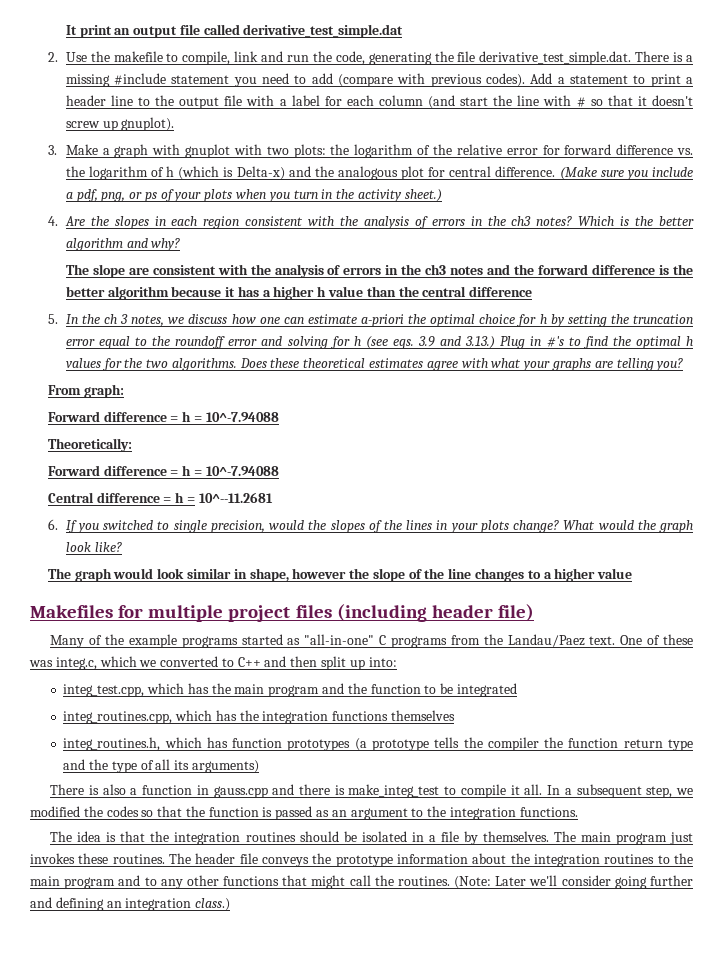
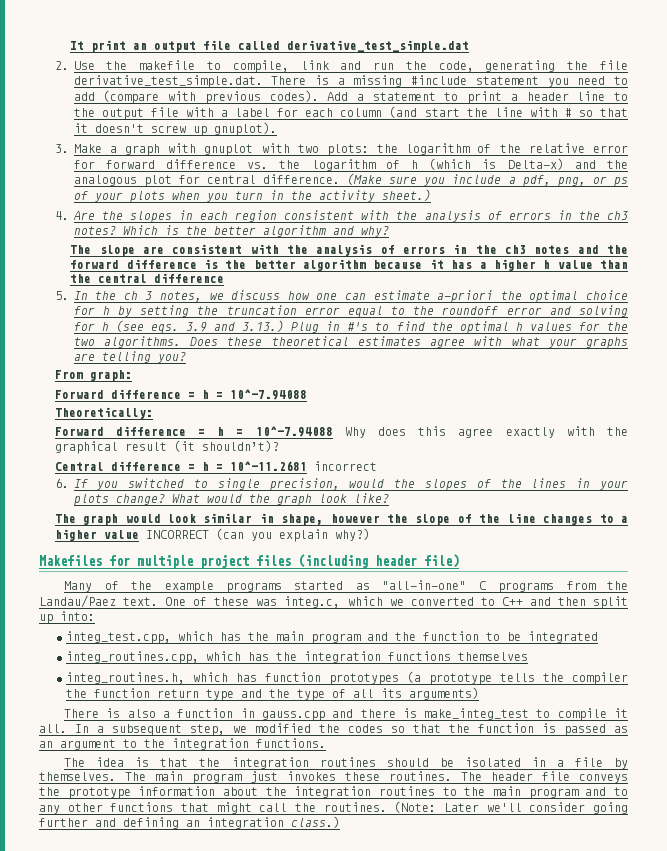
  Theoretically:
- Forward difference = h = 10^-7.94088
+ Forward difference = h = 10^-7.94088 Why does this agree exactly with the graphical result (it shouldn’t)?
- Central difference = h = 10^--11.2681
+ Central difference = h = 10^—11.2681 incorrect
- The graph would look similar in shape, however the slope of the line changes to a higher value
+ The graph would look similar in shape, however the slope of the line changes to a higher value INCORRECT (can you explain why?)

